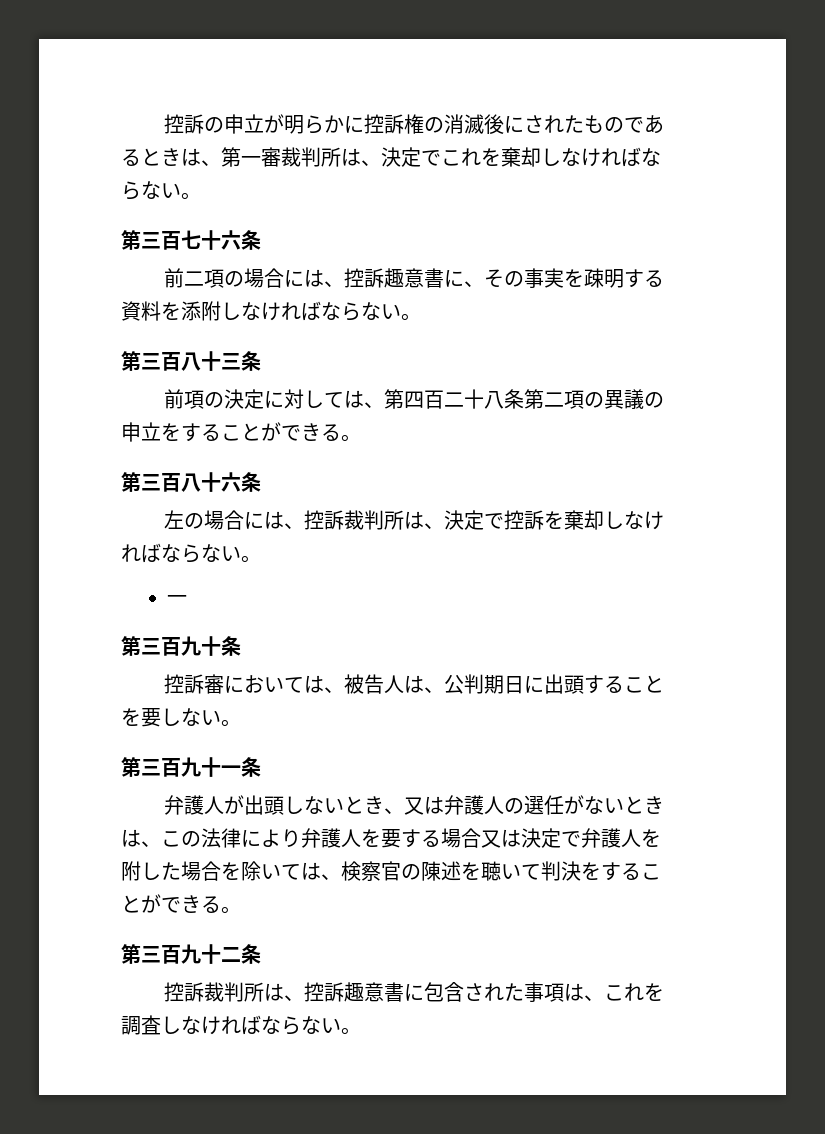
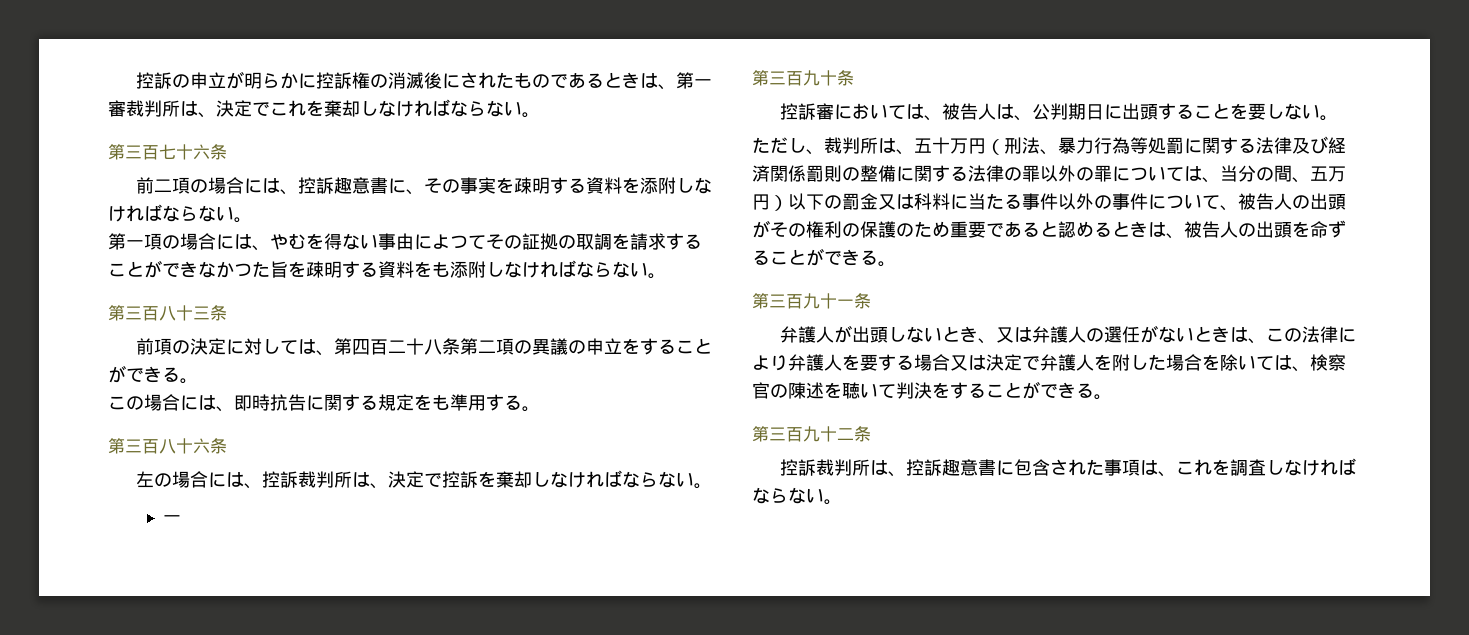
+ 第一項の場合には、やむを得ない事由によつてその証拠の取調を請求することができなかつた旨を疎明する資料をも添附しなければならない。
+ この場合には、即時抗告に関する規定をも準用する。
+ ただし、裁判所は、五十万円（刑法、暴力行為等処罰に関する法律及び経済関係罰則の整備に関する法律の罪以外の罪については、当分の間、五万円）以下の罰金又は科料に当たる事件以外の事件について、被告人の出頭がその権利の保護のため重要であると認めるときは、被告人の出頭を命ずることができる。

